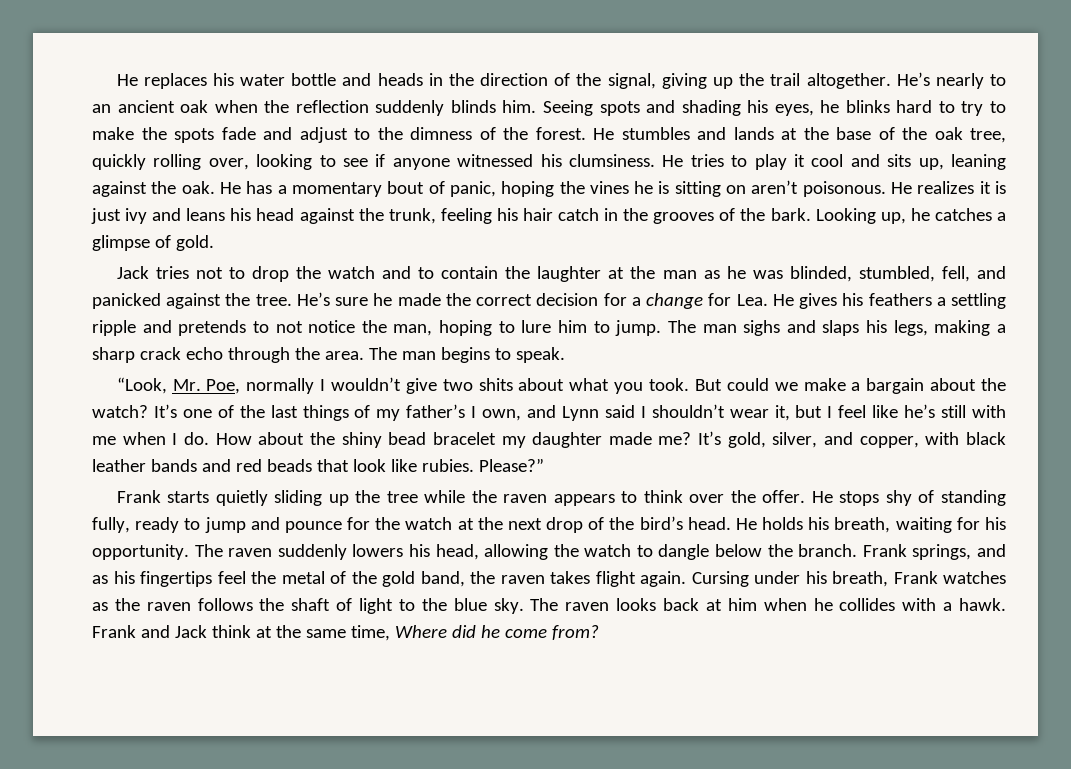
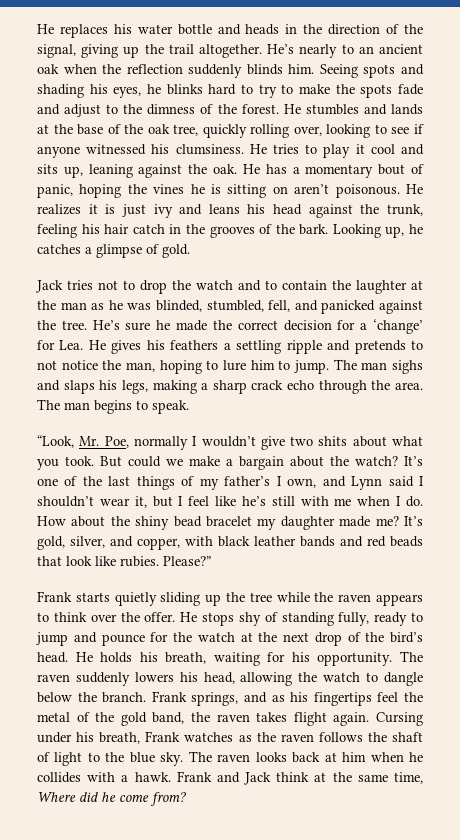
- He’s sure he made the correct decision for a change for Lea. He gives his feathers a settling ripple and pretends to not notice the man, hoping to lure him to jump.
+ He’s sure he made the correct decision for a ‘change’ for Lea. He gives his feathers a settling ripple and pretends to not notice the man, hoping to lure him to jump.

